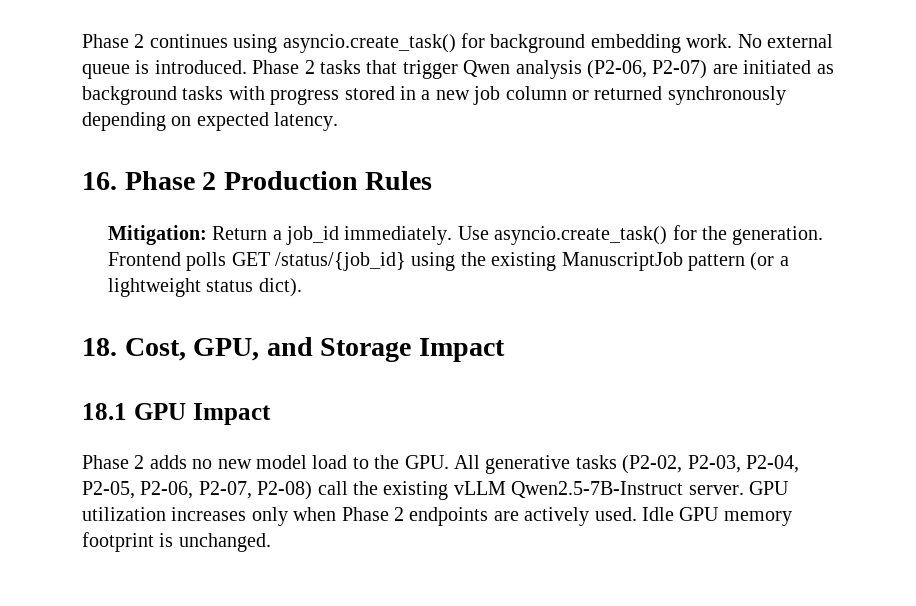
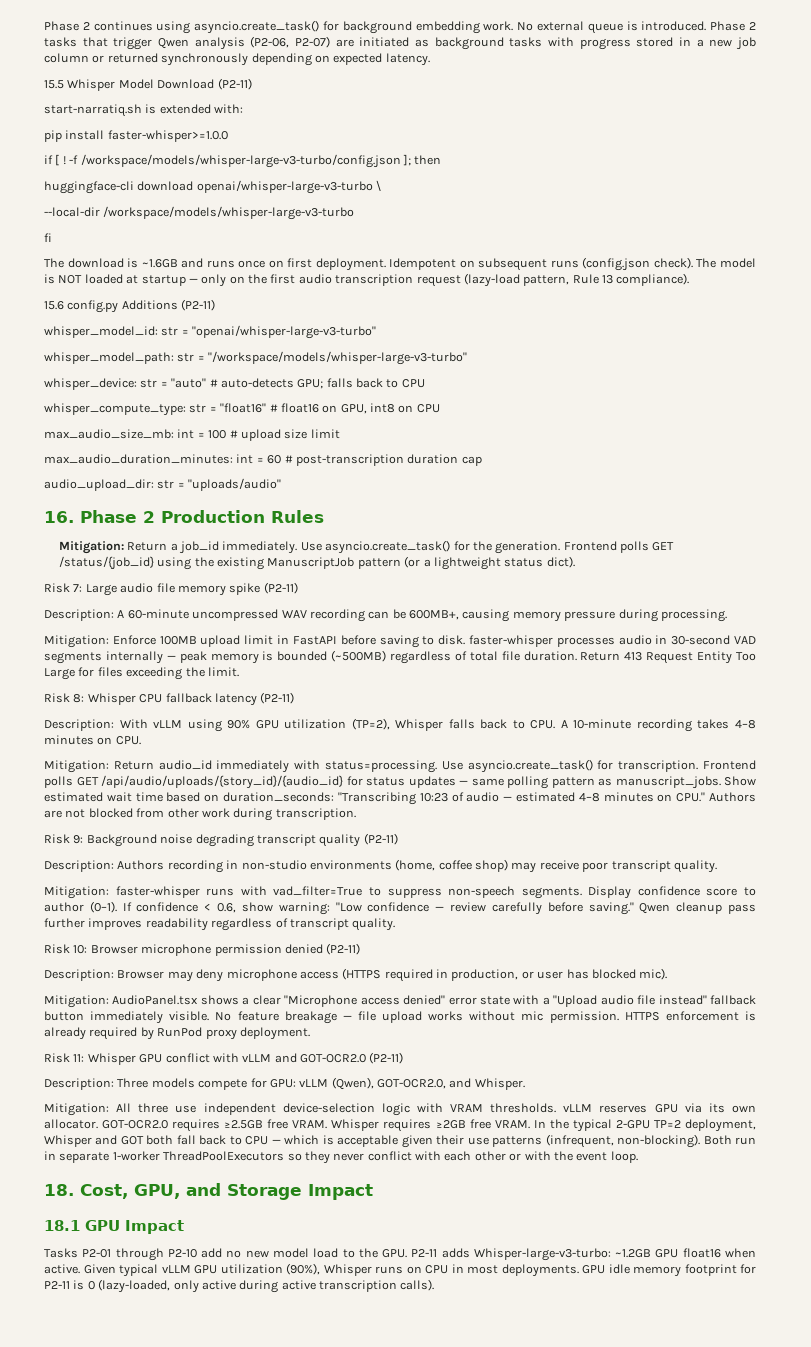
+ 15.5 Whisper Model Download (P2-11)
+ start-narratiq.sh is extended with:
+ pip install faster-whisper>=1.0.0
+ if [ ! -f /workspace/models/whisper-large-v3-turbo/config.json ]; then
+ huggingface-cli download openai/whisper-large-v3-turbo \
+ --local-dir /workspace/models/whisper-large-v3-turbo
+ fi
+ The download is ~1.6GB and runs once on first deployment. Idempotent on subsequent runs (config.json check). The model is NOT loaded at startup — only on the first audio transcription request (lazy-load pattern, Rule 13 compliance).
+ 15.6 config.py Additions (P2-11)
+ whisper_model_id: str = "openai/whisper-large-v3-turbo"
+ whisper_model_path: str = "/workspace/models/whisper-large-v3-turbo"
+ whisper_device: str = "auto" # auto-detects GPU; falls back to CPU
+ whisper_compute_type: str = "float16" # float16 on GPU, int8 on CPU
+ max_audio_size_mb: int = 100 # upload size limit
+ max_audio_duration_minutes: int = 60 # post-transcription duration cap
+ audio_upload_dir: str = "uploads/audio"
+ Risk 7: Large audio file memory spike (P2-11)
+ Description: A 60-minute uncompressed WAV recording can be 600MB+, causing memory pressure during processing.
+ Mitigation: Enforce 100MB upload limit in FastAPI before saving to disk. faster-whisper processes audio in 30-second VAD segments internally — peak memory is bounded (~500MB) regardless of total file duration. Return 413 Request Entity Too Large for files exceeding the limit.
+ Risk 8: Whisper CPU fallback latency (P2-11)
+ Description: With vLLM using 90% GPU utilization (TP=2), Whisper falls back to CPU. A 10-minute recording takes 4–8 minutes on CPU.
+ Mitigation: Return audio_id immediately with status=processing. Use asyncio.create_task() for transcription. Frontend polls GET /api/audio/uploads/{story_id}/{audio_id} for status updates — same polling pattern as manuscript_jobs. Show estimated wait time based on duration_seconds: "Transcribing 10:23 of audio — estimated 4–8 minutes on CPU." Authors are not blocked from other work during transcription.
+ Risk 9: Background noise degrading transcript quality (P2-11)
+ Description: Authors recording in non-studio environments (home, coffee shop) may receive poor transcript quality.
+ Mitigation: faster-whisper runs with vad_filter=True to suppress non-speech segments. Display confidence score to author (0–1). If confidence < 0.6, show warning: "Low confidence — review carefully before saving." Qwen cleanup pass further improves readability regardless of transcript quality.
+ Risk 10: Browser microphone permission denied (P2-11)
+ Description: Browser may deny microphone access (HTTPS required in production, or user has blocked mic).
+ Mitigation: AudioPanel.tsx shows a clear "Microphone access denied" error state with a "Upload audio file instead" fallback button immediately visible. No feature breakage — file upload works without mic permission. HTTPS enforcement is already required by RunPod proxy deployment.
+ Risk 11: Whisper GPU conflict with vLLM and GOT-OCR2.0 (P2-11)
+ Description: Three models compete for GPU: vLLM (Qwen), GOT-OCR2.0, and Whisper.
+ Mitigation: All three use independent device-selection logic with VRAM thresholds. vLLM reserves GPU via its own allocator. GOT-OCR2.0 requires ≥2.5GB free VRAM. Whisper requires ≥2GB free VRAM. In the typical 2-GPU TP=2 deployment, Whisper and GOT both fall back to CPU — which is acceptable given their use patterns (infrequent, non-blocking). Both run in separate 1-worker ThreadPoolExecutors so they never conflict with each other or with the event loop.
- Phase 2 adds no new model load to the GPU. All generative tasks (P2-02, P2-03, P2-04, P2-05, P2-06, P2-07, P2-08) call the existing vLLM Qwen2.5-7B-Instruct server. GPU utilization increases only when Phase 2 endpoints are actively used. Idle GPU memory footprint is unchanged.
+ Tasks P2-01 through P2-10 add no new model load to the GPU. P2-11 adds Whisper-large-v3-turbo: ~1.2GB GPU float16 when active. Given typical vLLM GPU utilization (90%), Whisper runs on CPU in most deployments. GPU idle memory footprint for P2-11 is 0 (lazy-loaded, only active during active transcription calls).

